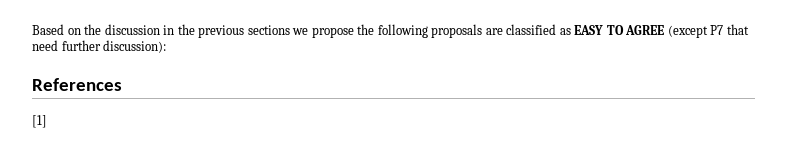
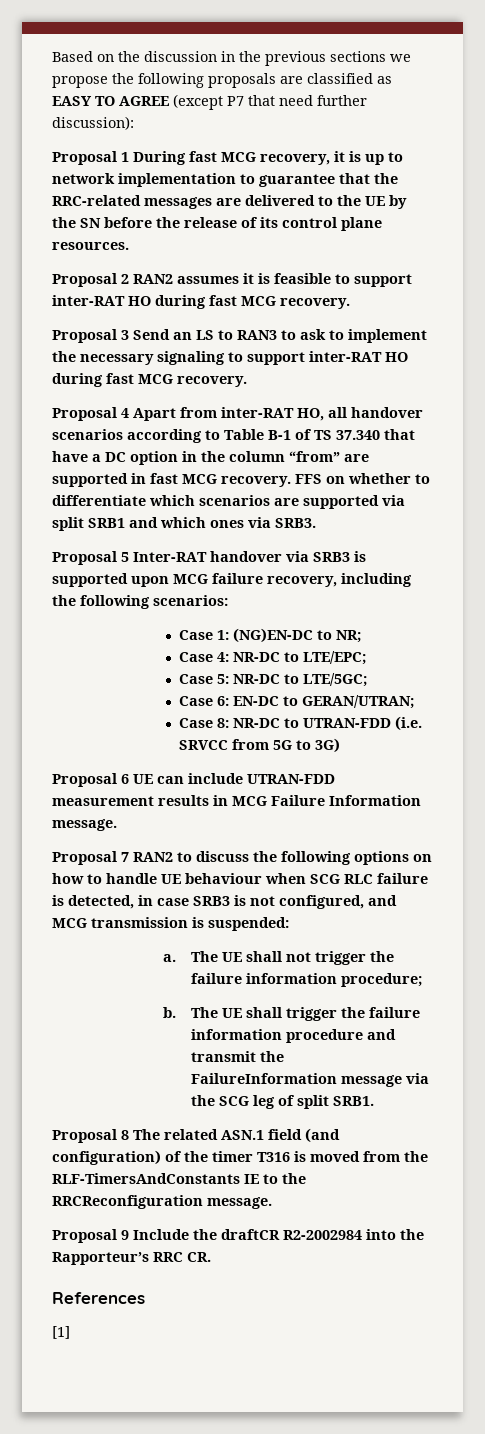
+ Proposal 1 During fast MCG recovery, it is up to network implementation to guarantee that the RRC-related messages are delivered to the UE by the SN before the release of its control plane resources.
+ Proposal 2 RAN2 assumes it is feasible to support inter-RAT HO during fast MCG recovery.
+ Proposal 3 Send an LS to RAN3 to ask to implement the necessary signaling to support inter-RAT HO during fast MCG recovery.
+ Proposal 4 Apart from inter-RAT HO, all handover scenarios according to Table B-1 of TS 37.340 that have a DC option in the column “from” are supported in fast MCG recovery. FFS on whether to differentiate which scenarios are supported via split SRB1 and which ones via SRB3.
+ Proposal 5 Inter-RAT handover via SRB3 is supported upon MCG failure recovery, including the following scenarios:
+ Case 1: (NG)EN-DC to NR;
+ Case 4: NR-DC to LTE/EPC;
+ Case 5: NR-DC to LTE/5GC;
+ Case 6: EN-DC to GERAN/UTRAN;
+ Case 8: NR-DC to UTRAN-FDD (i.e. SRVCC from 5G to 3G)
+ Proposal 6 UE can include UTRAN-FDD measurement results in MCG Failure Information message.
+ Proposal 7 RAN2 to discuss the following options on how to handle UE behaviour when SCG RLC failure is detected, in case SRB3 is not configured, and MCG transmission is suspended:
+ a. The UE shall not trigger the failure information procedure;
+ b. The UE shall trigger the failure information procedure and transmit the FailureInformation message via the SCG leg of split SRB1.
+ Proposal 8 The related ASN.1 field (and configuration) of the timer T316 is moved from the RLF-TimersAndConstants IE to the RRCReconfiguration message.
+ Proposal 9 Include the draftCR R2-2002984 into the Rapporteur’s RRC CR.

